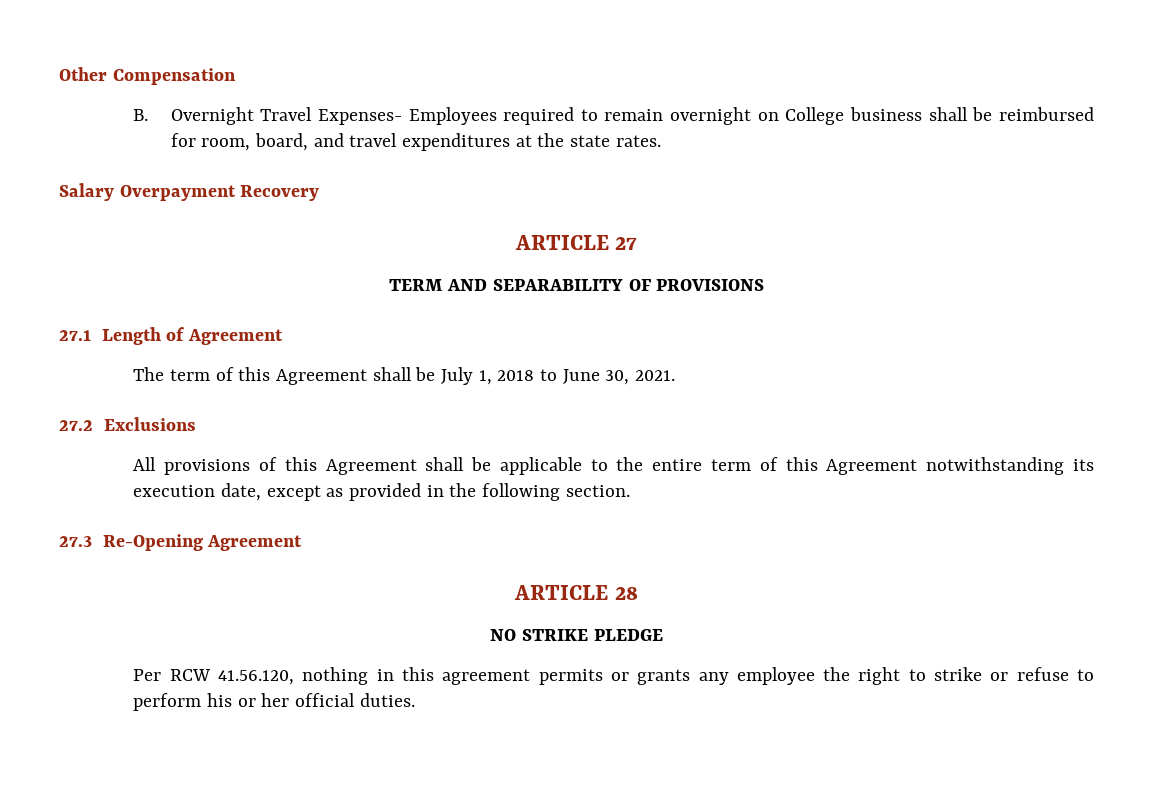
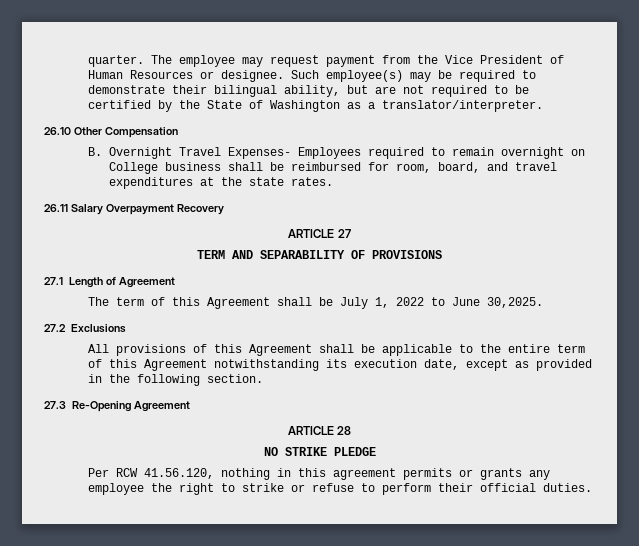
- Other Compensation
+ quarter. The employee may request payment from the Vice President of Human Resources or designee. Such employee(s) may be required to demonstrate their bilingual ability, but are not required to be certified by the State of Washington as a translator/interpreter.
+ 26.10 Other Compensation
- Salary Overpayment Recovery
+ 26.11 Salary Overpayment Recovery
- The term of this Agreement shall be July 1, 2018 to June 30, 2021.
+ The term of this Agreement shall be July 1, 2022 to June 30,2025.
- Per RCW 41.56.120, nothing in this agreement permits or grants any employee the right to strike or refuse to perform his or her official duties.
+ Per RCW 41.56.120, nothing in this agreement permits or grants any employee the right to strike or refuse to perform their official duties.

